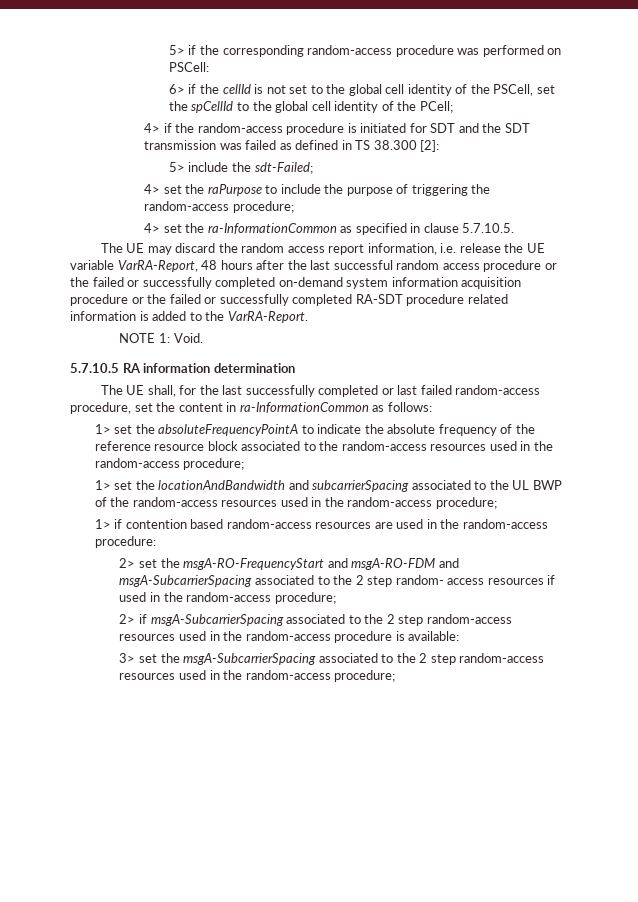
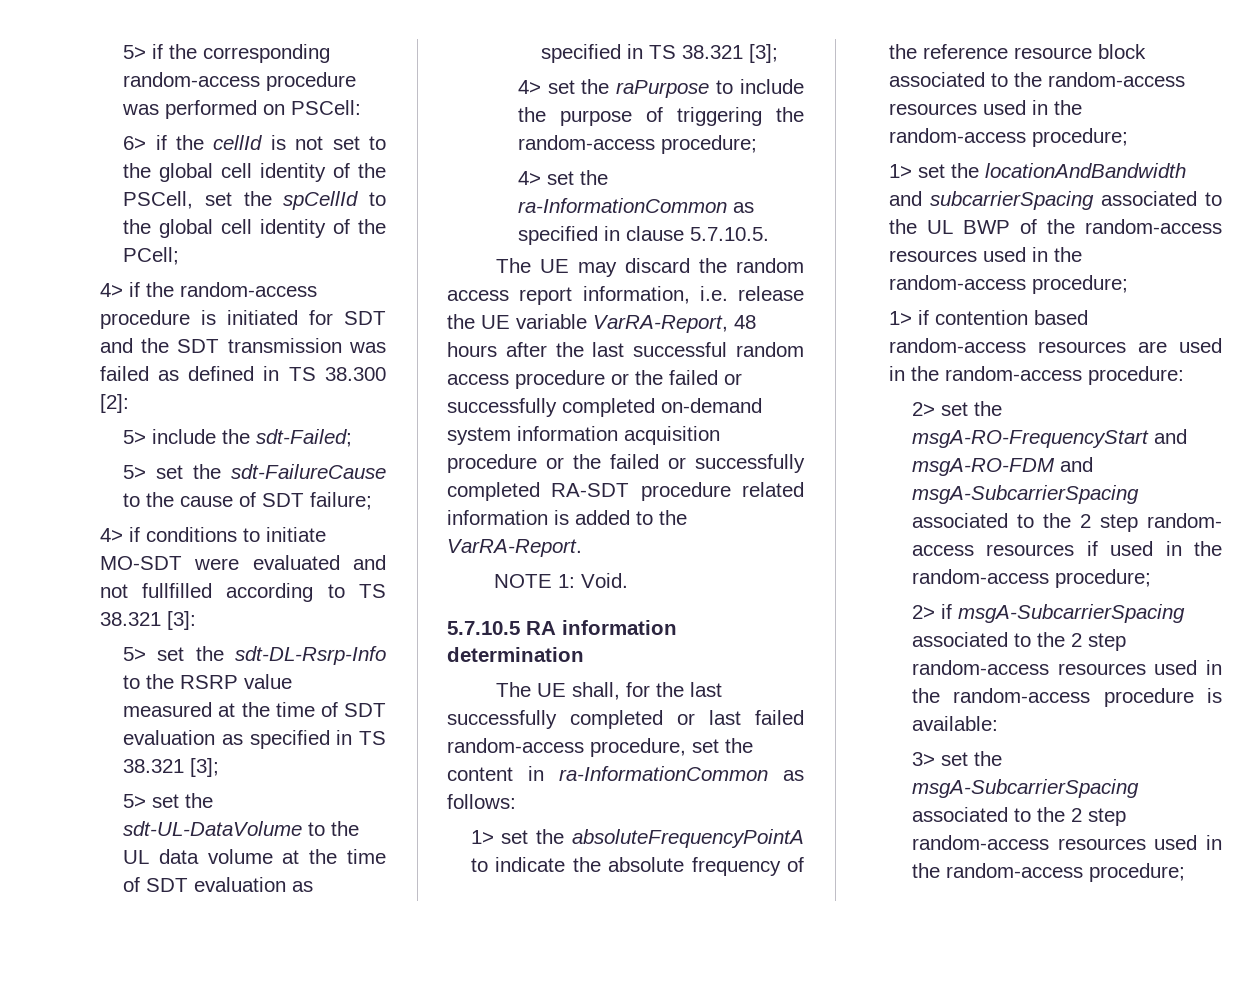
+ 5> set the sdt-FailureCause to the cause of SDT failure;
+ 4> if conditions to initiate MO-SDT were evaluated and not fullfilled according to TS 38.321 [3]:
+ 5> set the sdt-DL-Rsrp-Info to the RSRP value measured at the time of SDT evaluation as specified in TS 38.321 [3];
+ 5> set the sdt-UL-DataVolume to the UL data volume at the time of SDT evaluation as specified in TS 38.321 [3];

